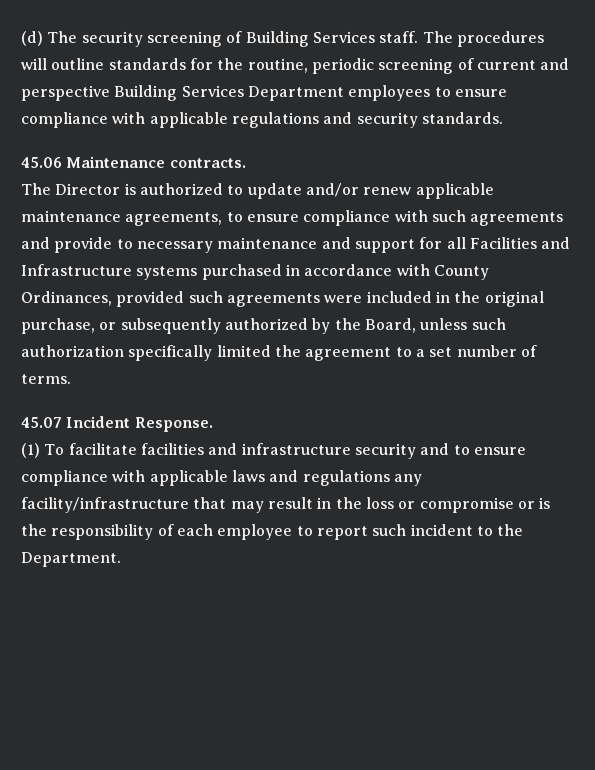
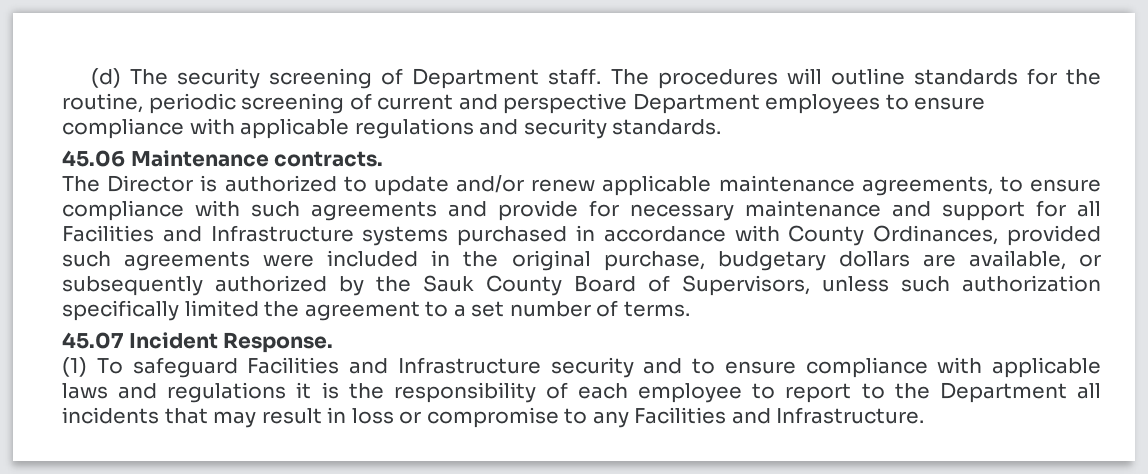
- (d) The security screening of Building Services staff.
+ (d) The security screening of Department staff.
- The procedures will outline standards for the routine, periodic screening of current and perspective Building Services Department employees to ensure compliance with applicable regulations and security standards.
+ The procedures will outline standards for the routine, periodic screening of current and perspective Department employees to ensure compliance with applicable regulations and security standards.
- The Director is authorized to update and/or renew applicable maintenance agreements, to ensure compliance with such agreements and provide to necessary maintenance and support for all Facilities and Infrastructure systems purchased in accordance with County Ordinances, provided such agreements were included in the original purchase, or subsequently authorized by the Board, unless such authorization specifically limited the agreement to a set number of terms.
+ The Director is authorized to update and/or renew applicable maintenance agreements, to ensure compliance with such agreements and provide for necessary maintenance and support for all Facilities and Infrastructure systems purchased in accordance with County Ordinances, provided such agreements were included in the original purchase, budgetary dollars are available, or subsequently authorized by the Sauk County Board of Supervisors, unless such authorization specifically limited the agreement to a set number of terms.
- (1) To facilitate facilities and infrastructure security and to ensure compliance with applicable laws and regulations any facility/infrastructure that may result in the loss or compromise or is the responsibility of each employee to report such incident to the Department.
+ (1) To safeguard Facilities and Infrastructure security and to ensure compliance with applicable laws and regulations it is the responsibility of each employee to report to the Department all incidents that may result in loss or compromise to any Facilities and Infrastructure.

